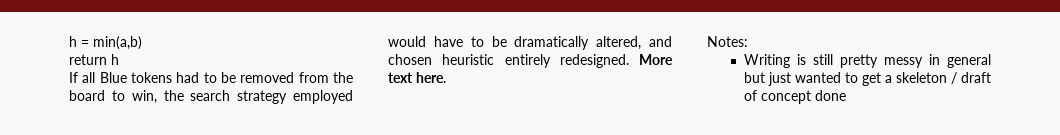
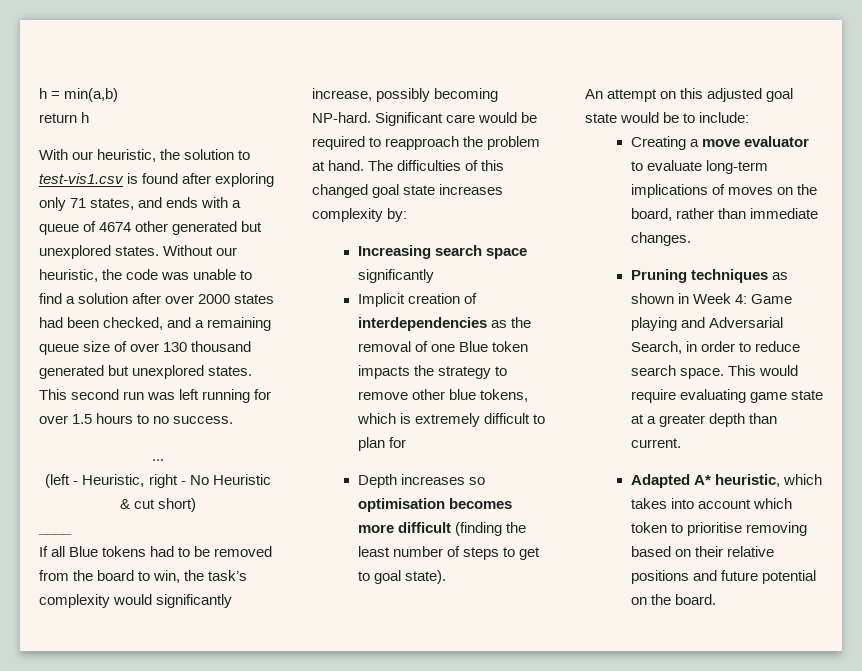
+ With our heuristic, the solution to test-vis1.csv is found after exploring only 71 states, and ends with a queue of 4674 other generated but unexplored states. Without our heuristic, the code was unable to find a solution after over 2000 states had been checked, and a remaining queue size of over 130 thousand generated but unexplored states. This second run was left running for over 1.5 hours to no success.
+ ...
+ (left - Heuristic, right - No Heuristic & cut short)
+ ____
- If all Blue tokens had to be removed from the board to win, the search strategy employed would have to be dramatically altered, and chosen heuristic entirely redesigned. More text here.
- Notes:
- Writing is still pretty messy in general but just wanted to get a skeleton / draft of concept done
+ If all Blue tokens had to be removed from the board to win, the task’s complexity would significantly increase, possibly becoming NP-hard. Significant care would be required to reapproach the problem at hand. The difficulties of this changed goal state increases complexity by:
+ Increasing search space significantly
+ Implicit creation of interdependencies as the removal of one Blue token impacts the strategy to remove other blue tokens, which is extremely difficult to plan for
+ Depth increases so optimisation becomes more difficult (finding the least number of steps to get to goal state).
+ An attempt on this adjusted goal state would be to include:
+ Creating a move evaluator to evaluate long-term implications of moves on the board, rather than immediate changes.
+ Pruning techniques as shown in Week 4: Game playing and Adversarial Search, in order to reduce search space. This would require evaluating game state at a greater depth than current.
+ Adapted A* heuristic, which takes into account which token to prioritise removing based on their relative positions and future potential on the board.

